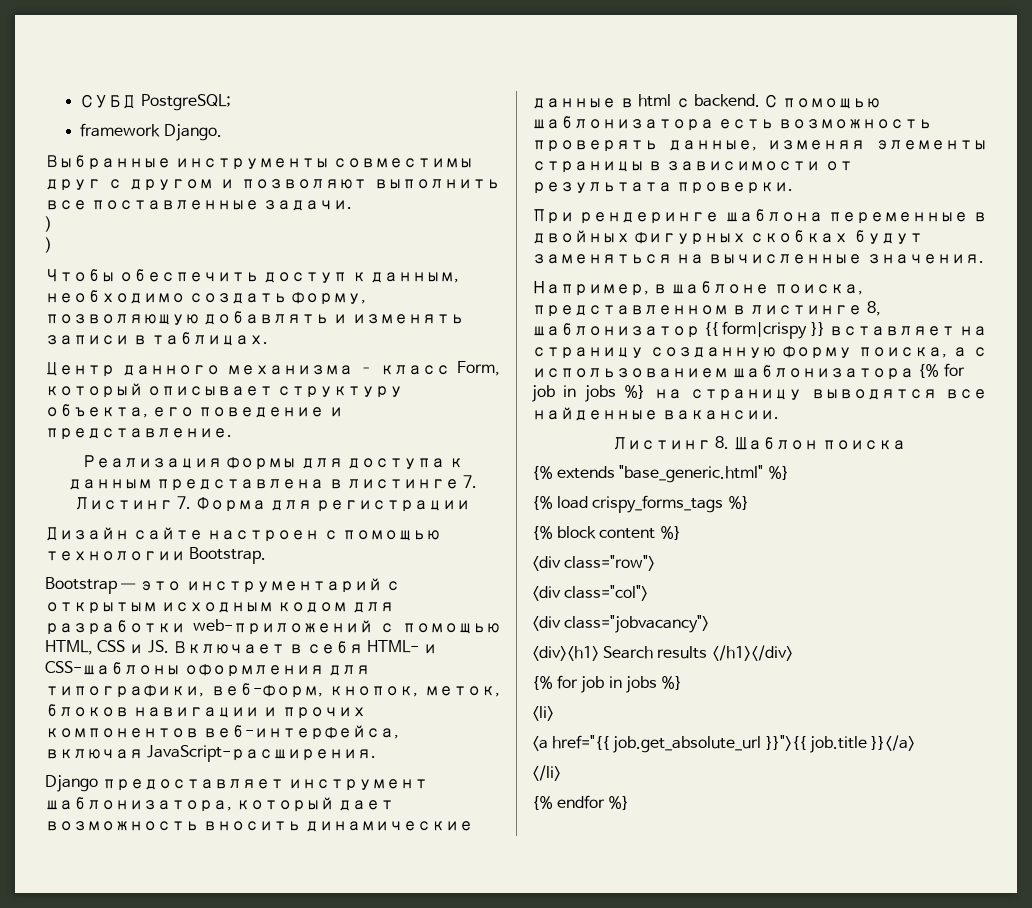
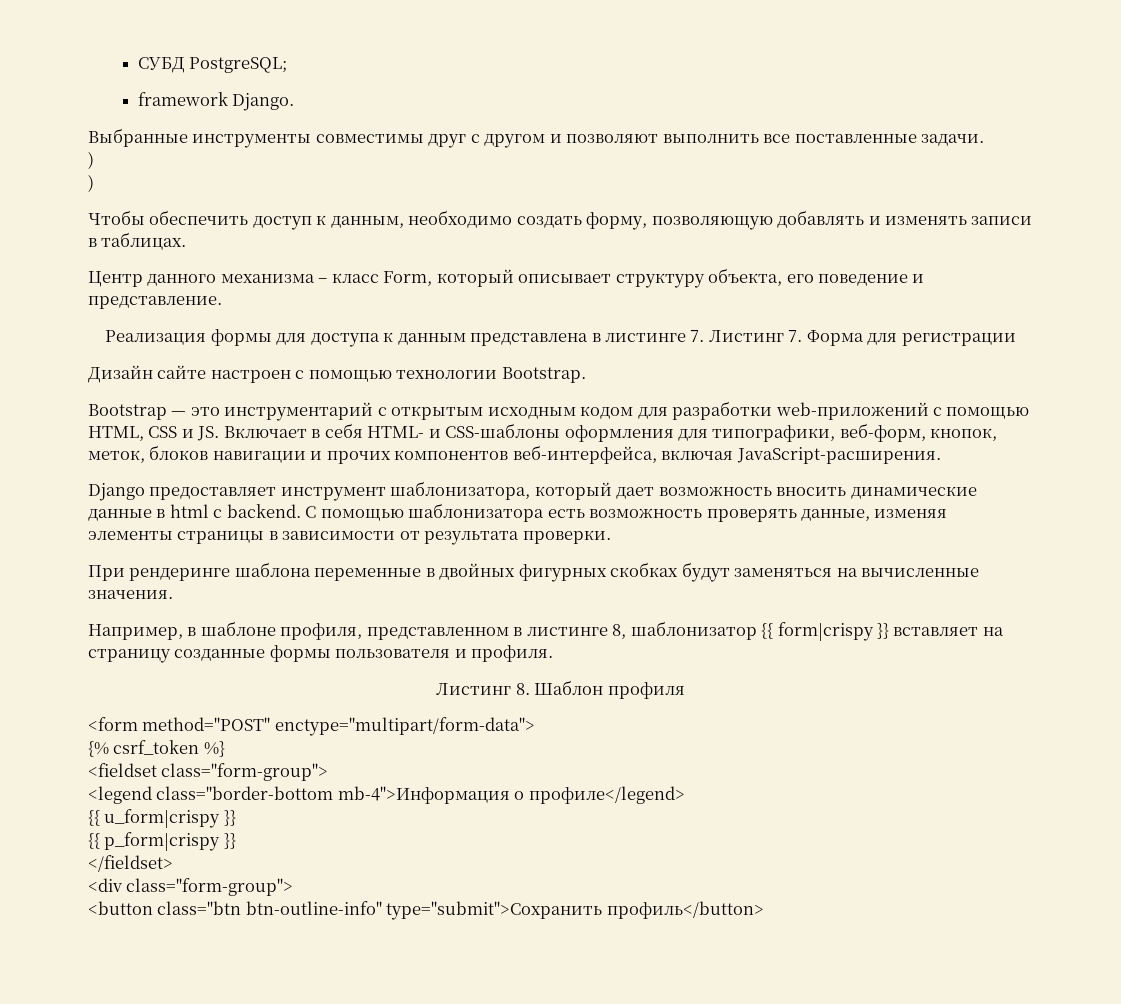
- Например, в шаблоне поиска, представленном в листинге 8, шаблонизатор {{ form|crispy }} вставляет на страницу созданную форму поиска, а с использованием шаблонизатора {% for job in jobs %} на страницу выводятся все найденные вакансии.
+ Например, в шаблоне профиля, представленном в листинге 8, шаблонизатор {{ form|crispy }} вставляет на страницу созданные формы пользователя и профиля.
- Листинг 8. Шаблон поиска
- {% extends "base_generic.html" %}
- {% load crispy_forms_tags %}
- {% block content %}
- <div class="row">
- <div class="col">
- <div class="jobvacancy">
- <div><h1> Search results </h1></div>
- {% for job in jobs %}
- <li>
- <a href="{{ job.get_absolute_url }}">{{ job.title }}</a>
- </li>
- {% endfor %}
+ Листинг 8. Шаблон профиля
+ <form method="POST" enctype="multipart/form-data">
+ {% csrf_token %}
+ <fieldset class="form-group">
+ <legend class="border-bottom mb-4">Информация о профиле</legend>
+ {{ u_form|crispy }}
+ {{ p_form|crispy }}
+ </fieldset>
+ <div class="form-group">
+ <button class="btn btn-outline-info" type="submit">Сохранить профиль</button>

